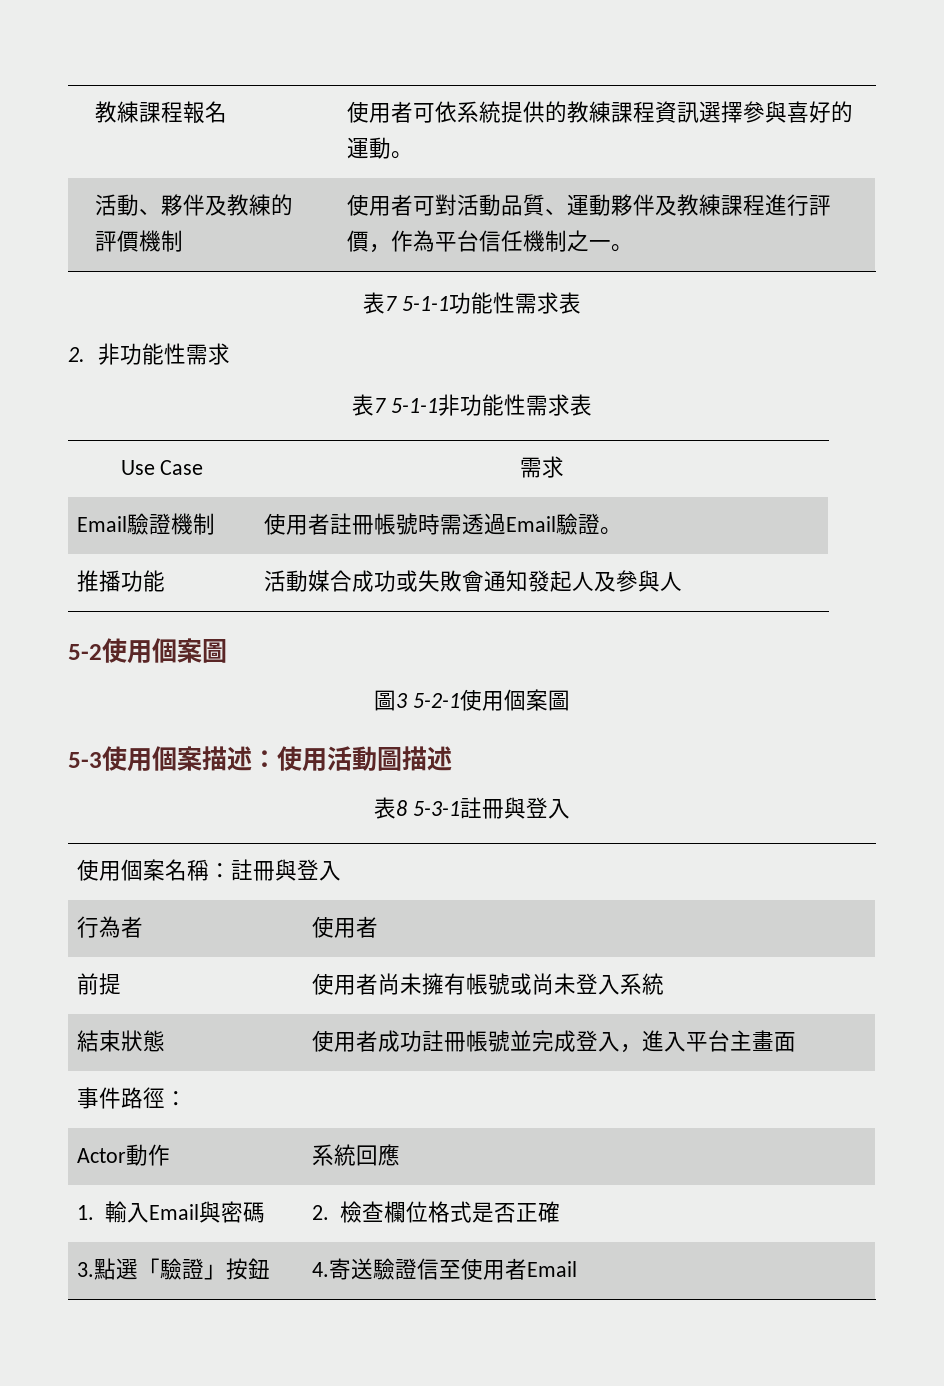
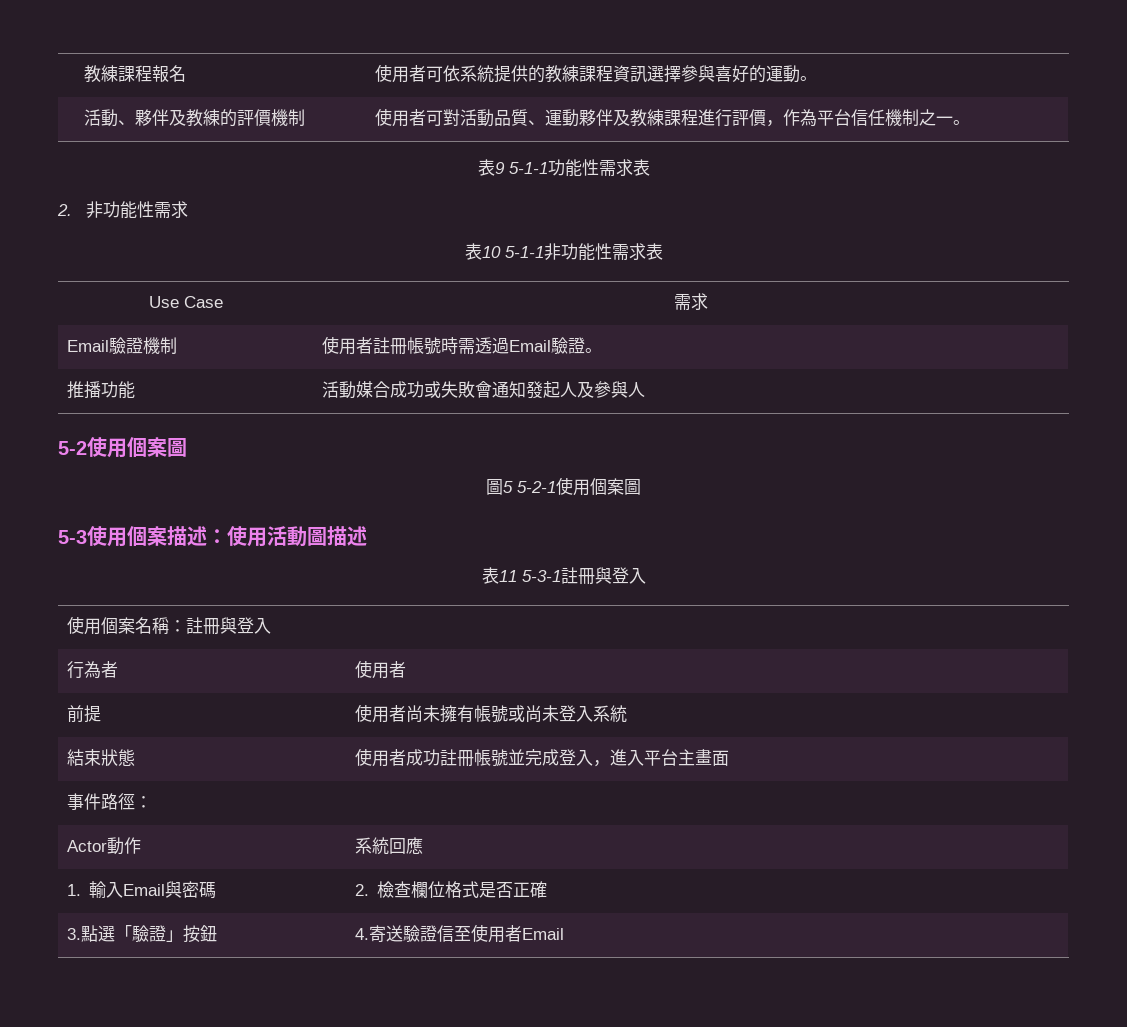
- 表7 5-1-1功能性需求表
+ 表9 5-1-1功能性需求表
- 表7 5-1-1非功能性需求表
+ 表10 5-1-1非功能性需求表
- 圖3 5-2-1使用個案圖
+ 圖5 5-2-1使用個案圖
- 表8 5-3-1註冊與登入
+ 表11 5-3-1註冊與登入

